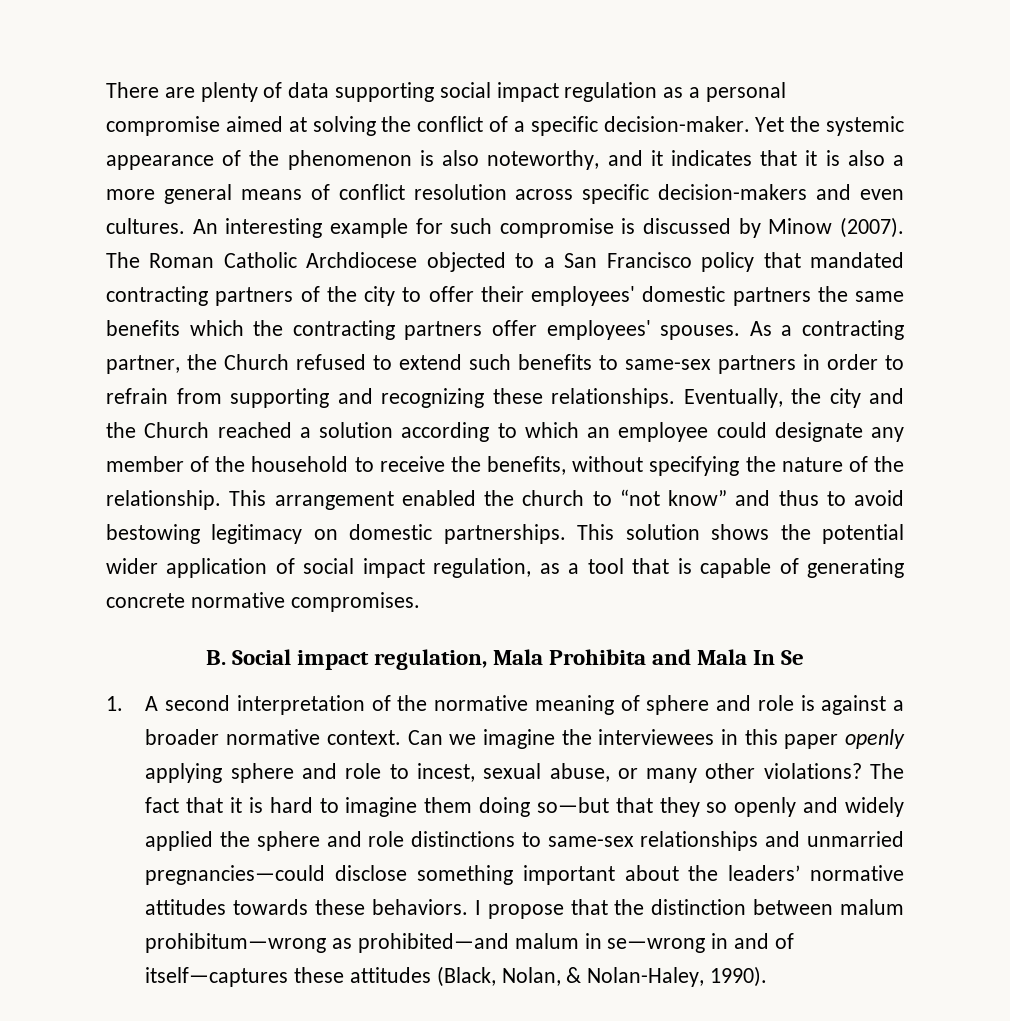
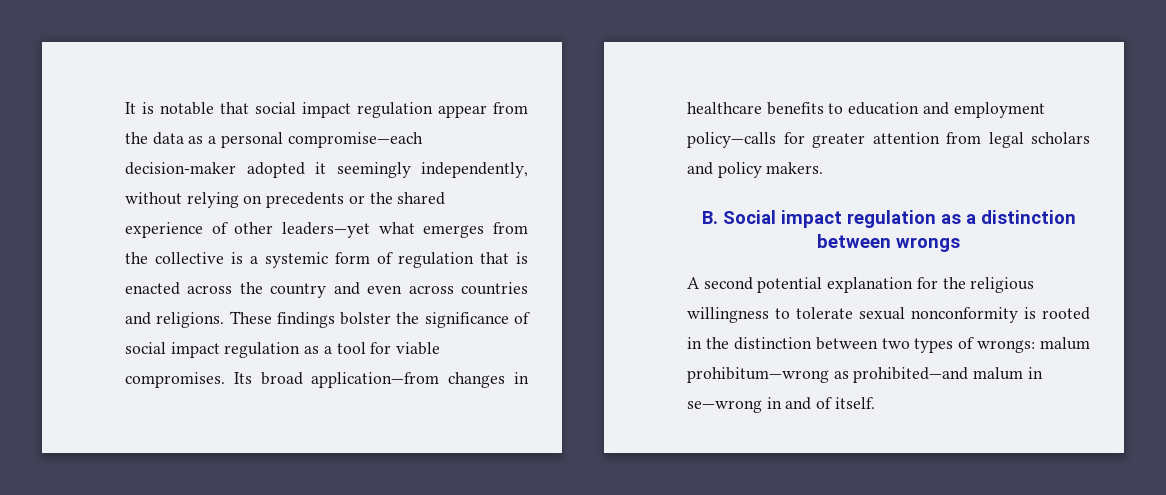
- There are plenty of data supporting social impact regulation as a personal compromise aimed at solving the conflict of a specific decision-maker. Yet the systemic appearance of the phenomenon is also noteworthy, and it indicates that it is also a more general means of conflict resolution across specific decision-makers and even cultures. An interesting example for such compromise is discussed by Minow (2007). The Roman Catholic Archdiocese objected to a San Francisco policy that mandated contracting partners of the city to offer their employees' domestic partners the same benefits which the contracting partners offer employees' spouses. As a contracting partner, the Church refused to extend such benefits to same-sex partners in order to refrain from supporting and recognizing these relationships. Eventually, the city and the Church reached a solution according to which an employee could designate any member of the household to receive the benefits, without specifying the nature of the relationship. This arrangement enabled the church to “not know” and thus to avoid bestowing legitimacy on domestic partnerships. This solution shows the potential wider application of social impact regulation, as a tool that is capable of generating concrete normative compromises.
- B. Social impact regulation, Mala Prohibita and Mala In Se
- 1. A second interpretation of the normative meaning of sphere and role is against a broader normative context. Can we imagine the interviewees in this paper openly applying sphere and role to incest, sexual abuse, or many other violations? The fact that it is hard to imagine them doing so—but that they so openly and widely applied the sphere and role distinctions to same-sex relationships and unmarried pregnancies—could disclose something important about the leaders’ normative attitudes towards these behaviors. I propose that the distinction between malum prohibitum—wrong as prohibited—and malum in se—wrong in and of itself—captures these attitudes (Black, Nolan, & Nolan-Haley, 1990).
+ It is notable that social impact regulation appear from the data as a personal compromise—each decision-maker adopted it seemingly independently, without relying on precedents or the shared experience of other leaders—yet what emerges from the collective is a systemic form of regulation that is enacted across the country and even across countries and religions. These findings bolster the significance of social impact regulation as a tool for viable compromises. Its broad application—from changes in healthcare benefits to education and employment policy—calls for greater attention from legal scholars and policy makers.
+ B. Social impact regulation as a distinction between wrongs
+ A second potential explanation for the religious willingness to tolerate sexual nonconformity is rooted in the distinction between two types of wrongs: malum prohibitum—wrong as prohibited—and malum in se—wrong in and of itself.

